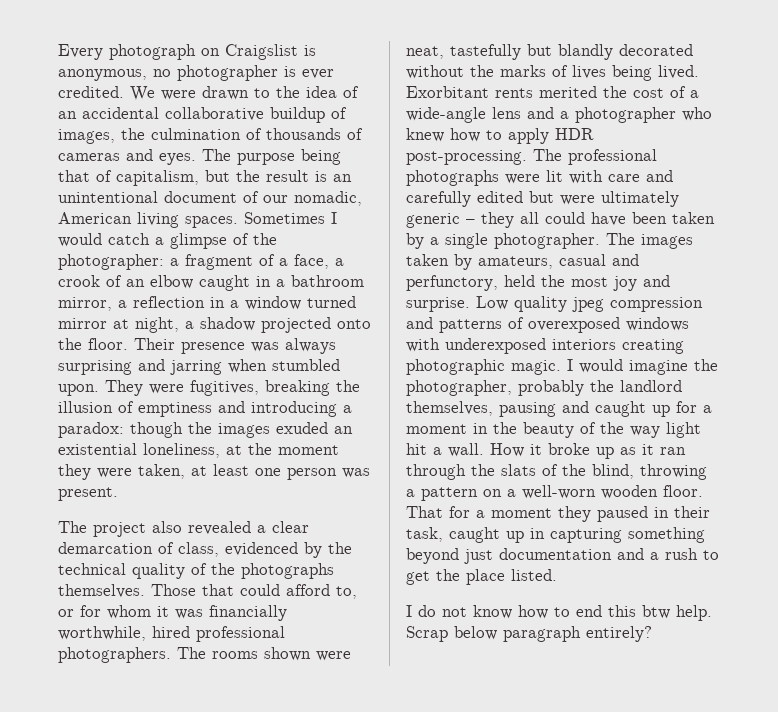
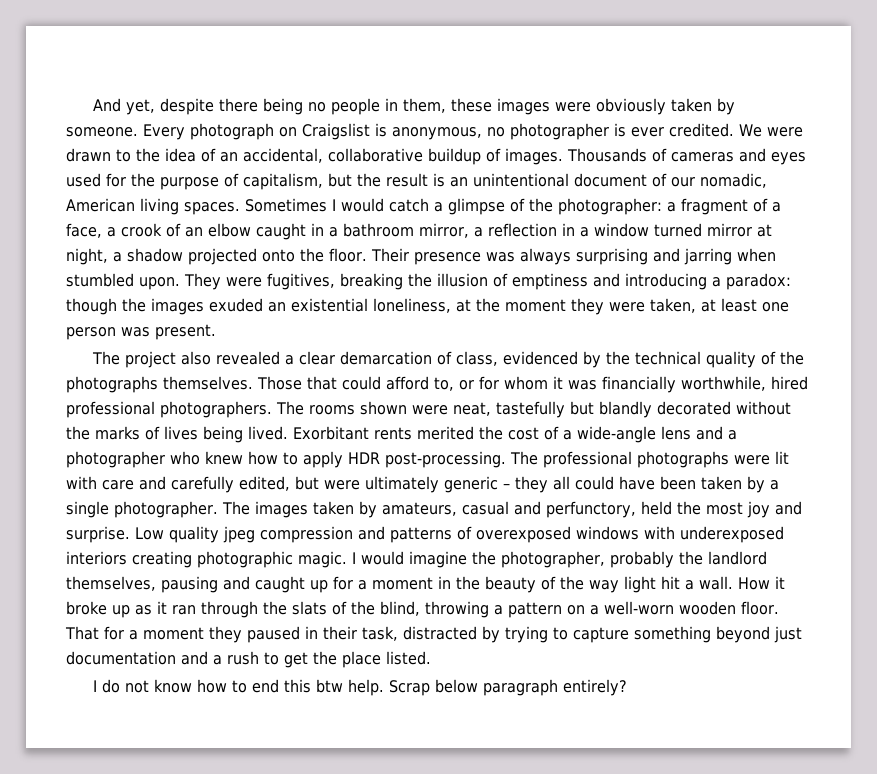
+ And yet, despite there being no people in them, these images were obviously taken by someone.
- We were drawn to the idea of an accidental collaborative buildup of images, the culmination of thousands of cameras and eyes. The purpose being that of capitalism, but the result is an unintentional document of our nomadic, American living spaces.
+ We were drawn to the idea of an accidental, collaborative buildup of images. Thousands of cameras and eyes used for the purpose of capitalism, but the result is an unintentional document of our nomadic, American living spaces.
- The professional photographs were lit with care and carefully edited but were ultimately generic – they all could have been taken by a single photographer.
+ The professional photographs were lit with care and carefully edited, but were ultimately generic – they all could have been taken by a single photographer.
- That for a moment they paused in their task, caught up in capturing something beyond just documentation and a rush to get the place listed.
+ That for a moment they paused in their task, distracted by trying to capture something beyond just documentation and a rush to get the place listed.

